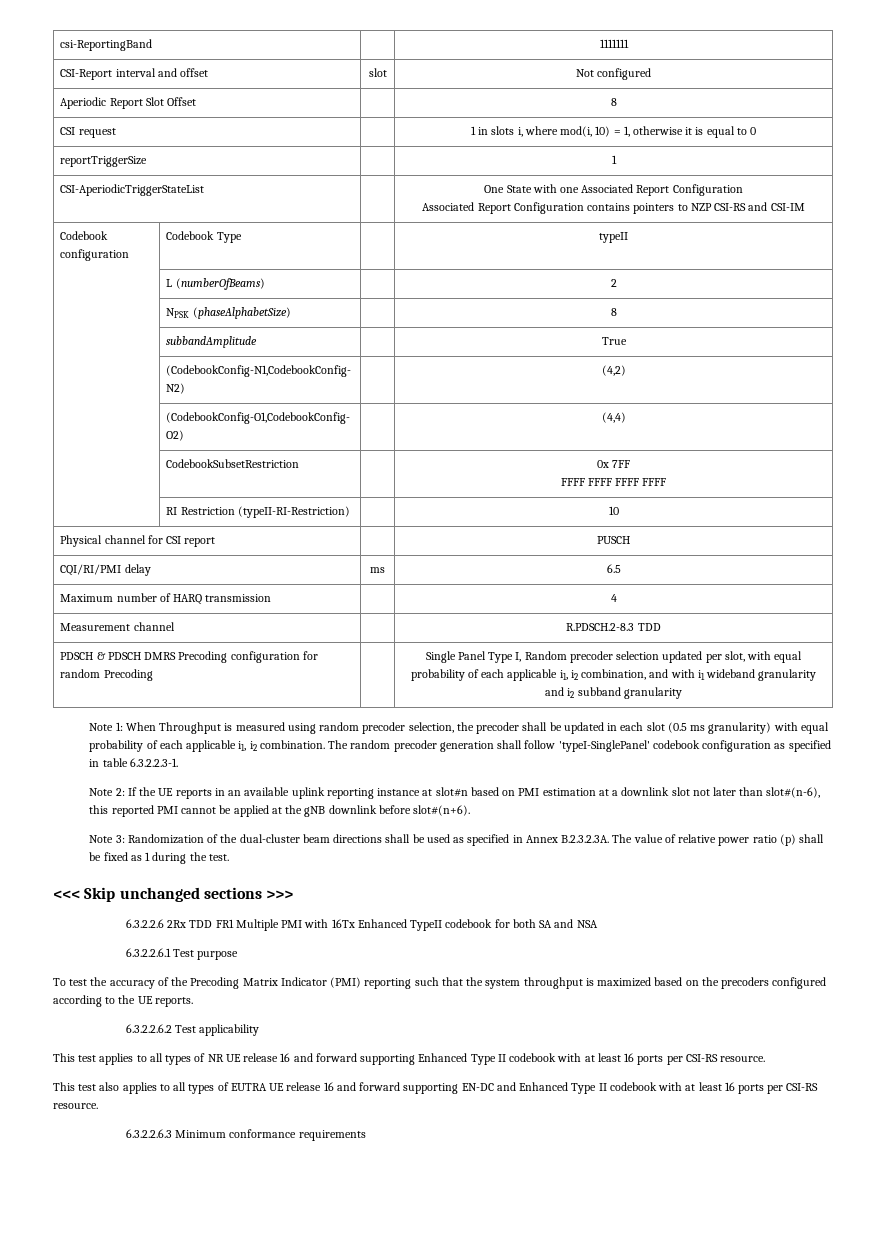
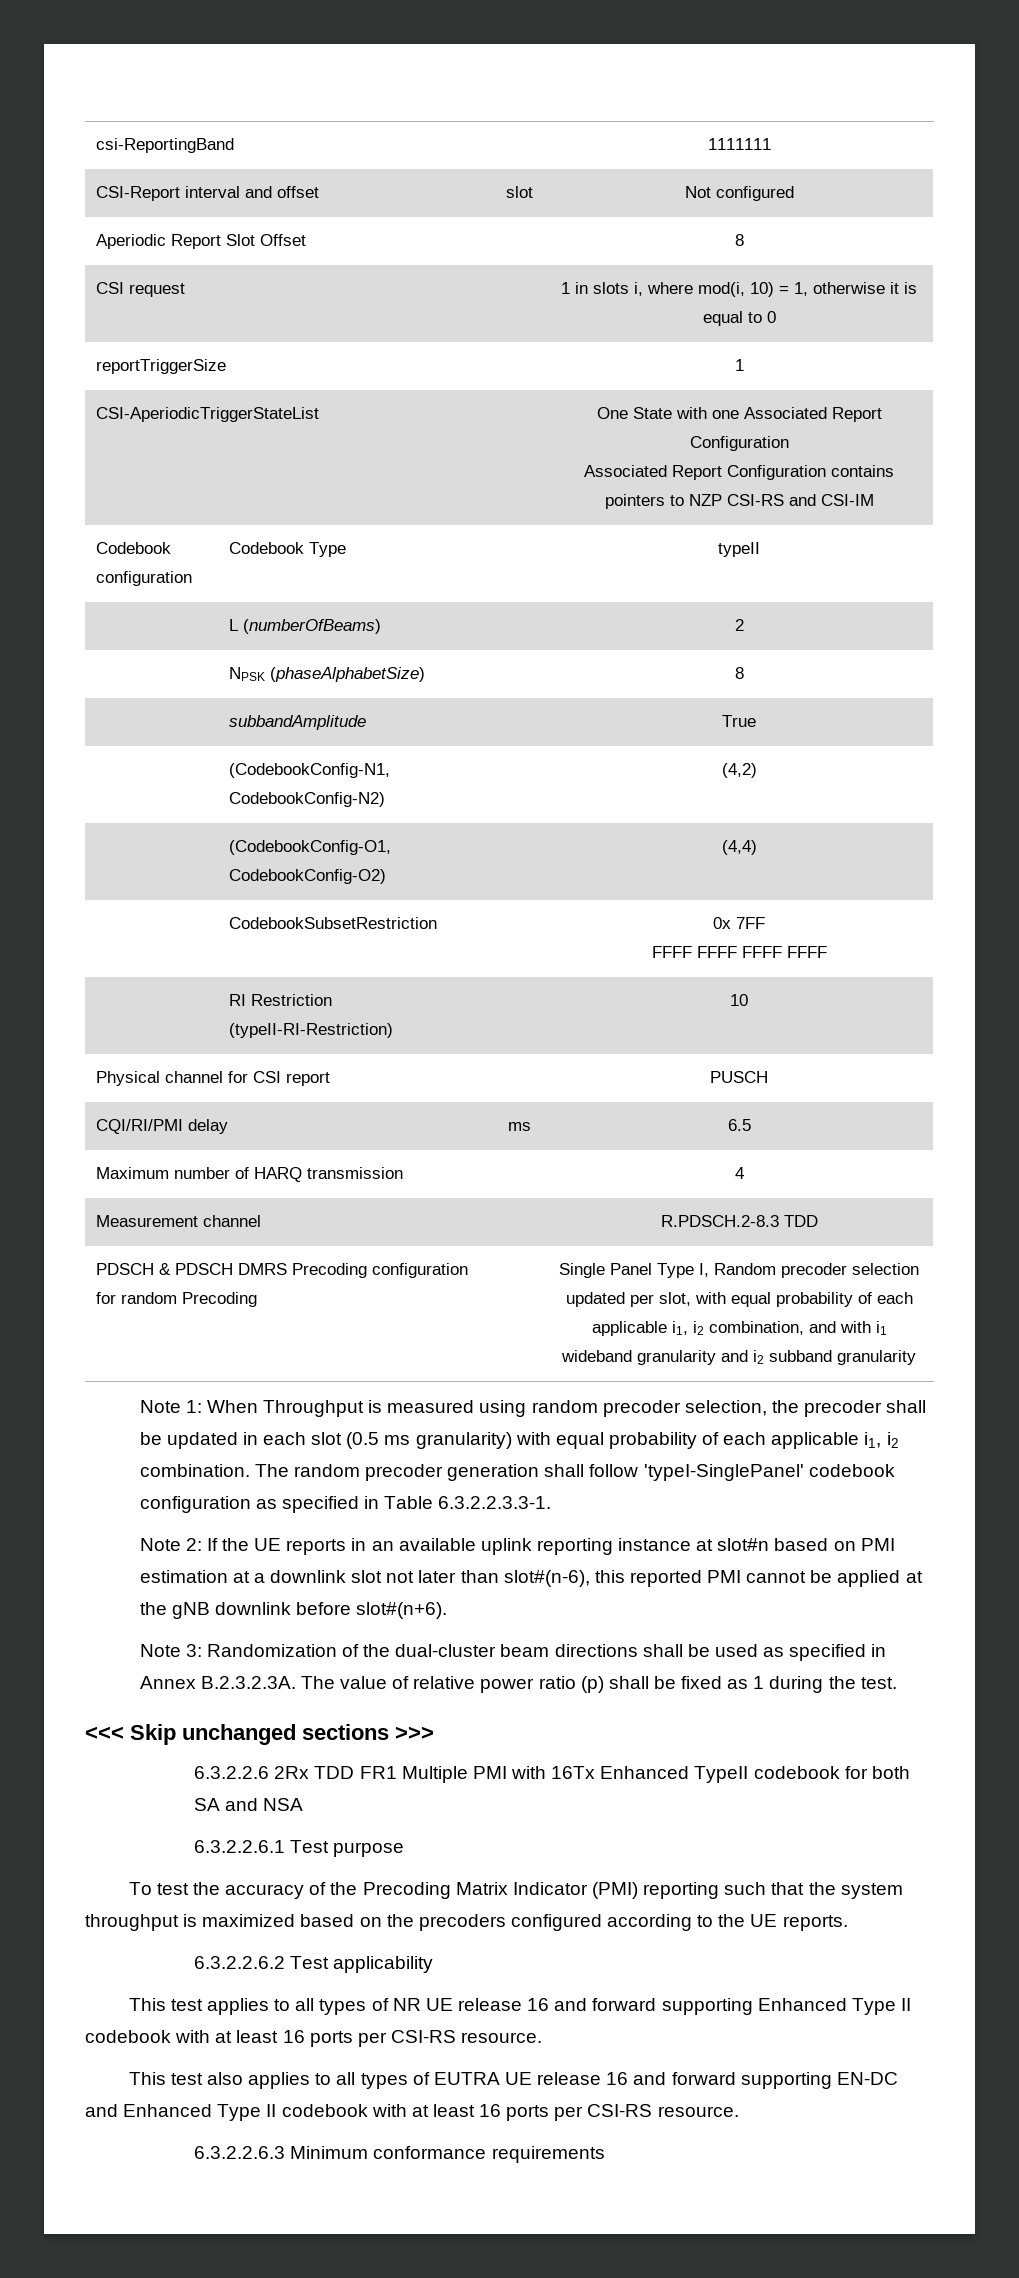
- The random precoder generation shall follow 'typeI-SinglePanel' codebook configuration as specified in table 6.3.2.2.3-1.
+ The random precoder generation shall follow 'typeI-SinglePanel' codebook configuration as specified in Table 6.3.2.2.3.3-1.

